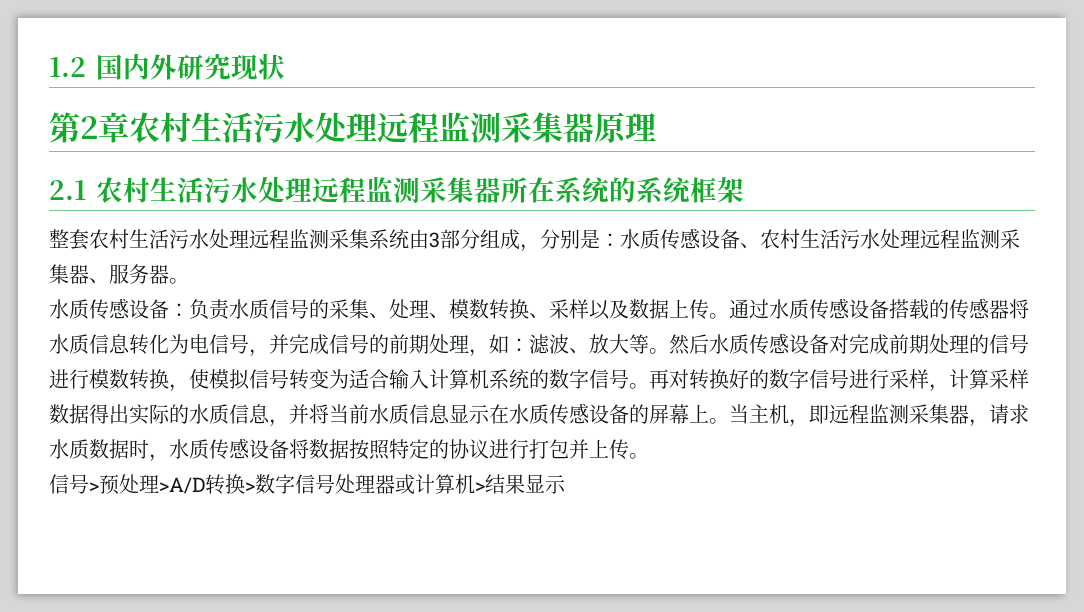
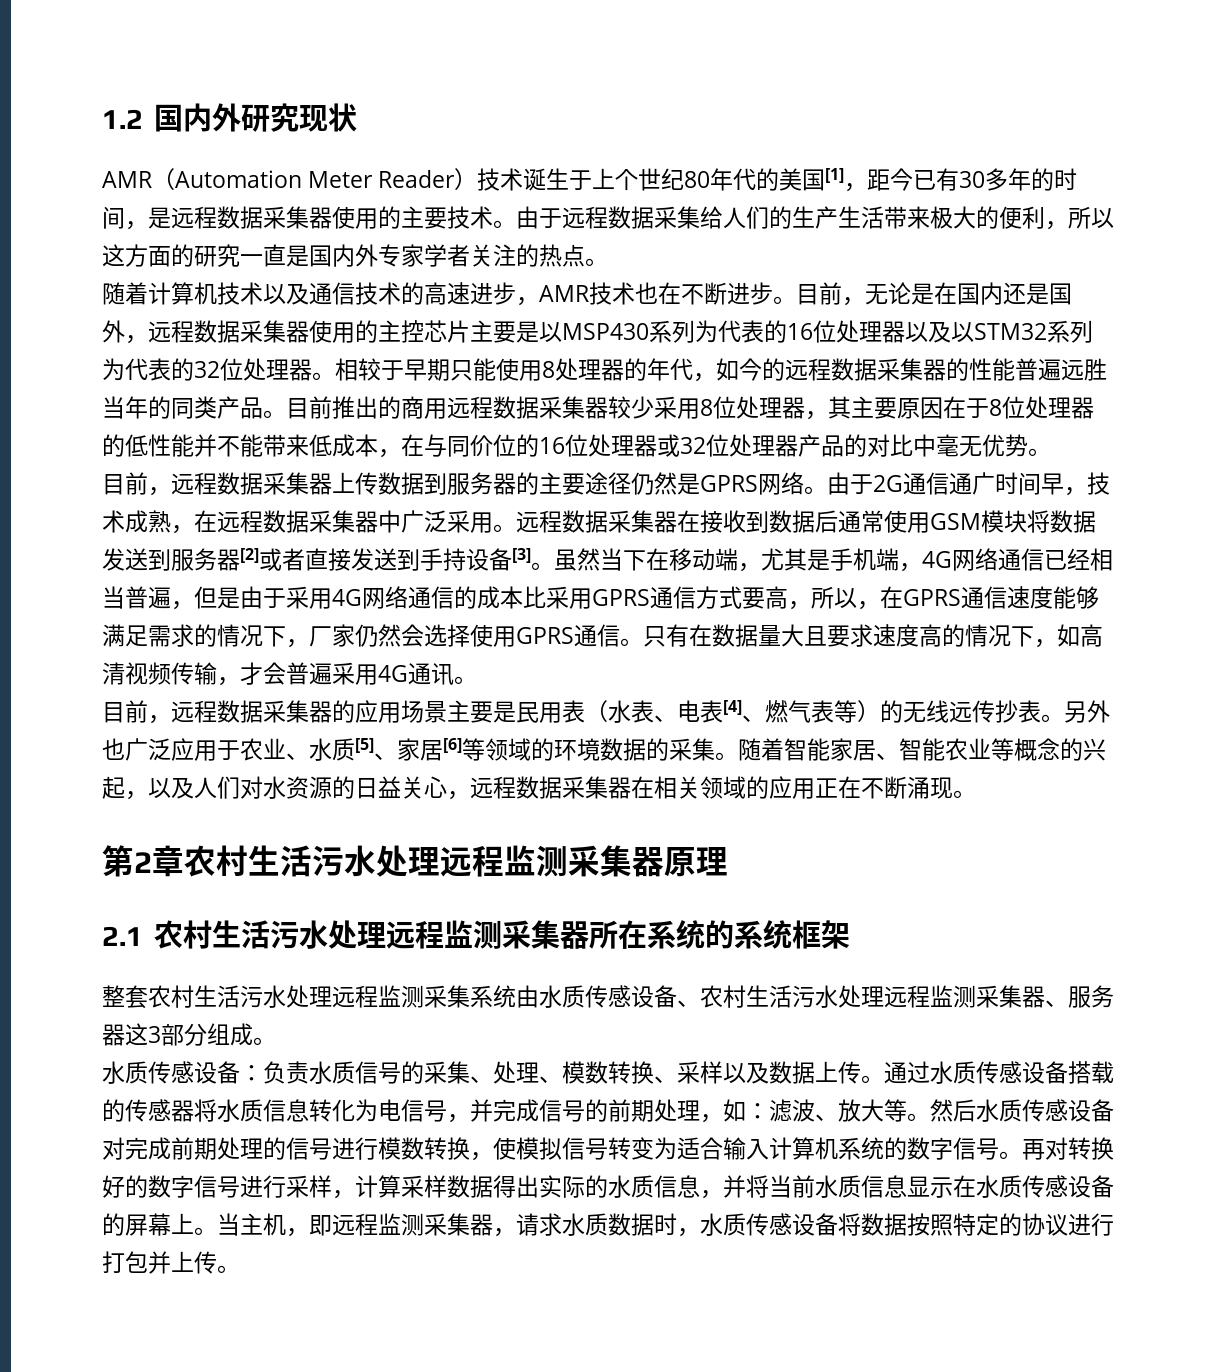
+ AMR（Automation Meter Reader）技术诞生于上个世纪80年代的美国[1]，距今已有30多年的时间，是远程数据采集器使用的主要技术。由于远程数据采集给人们的生产生活带来极大的便利，所以这方面的研究一直是国内外专家学者关注的热点。
+ 随着计算机技术以及通信技术的高速进步，AMR技术也在不断进步。目前，无论是在国内还是国外，远程数据采集器使用的主控芯片主要是以MSP430系列为代表的16位处理器以及以STM32系列为代表的32位处理器。相较于早期只能使用8处理器的年代，如今的远程数据采集器的性能普遍远胜当年的同类产品。目前推出的商用远程数据采集器较少采用8位处理器，其主要原因在于8位处理器的低性能并不能带来低成本，在与同价位的16位处理器或32位处理器产品的对比中毫无优势。
+ 目前，远程数据采集器上传数据到服务器的主要途径仍然是GPRS网络。由于2G通信通广时间早，技术成熟，在远程数据采集器中广泛采用。远程数据采集器在接收到数据后通常使用GSM模块将数据发送到服务器[2]或者直接发送到手持设备[3]。虽然当下在移动端，尤其是手机端，4G网络通信已经相当普遍，但是由于采用4G网络通信的成本比采用GPRS通信方式要高，所以，在GPRS通信速度能够满足需求的情况下，厂家仍然会选择使用GPRS通信。只有在数据量大且要求速度高的情况下，如高清视频传输，才会普遍采用4G通讯。
+ 目前，远程数据采集器的应用场景主要是民用表（水表、电表[4]、燃气表等）的无线远传抄表。另外也广泛应用于农业、水质[5]、家居[6]等领域的环境数据的采集。随着智能家居、智能农业等概念的兴起，以及人们对水资源的日益关心，远程数据采集器在相关领域的应用正在不断涌现。
- 整套农村生活污水处理远程监测采集系统由3部分组成，分别是：水质传感设备、农村生活污水处理远程监测采集器、服务器。
+ 整套农村生活污水处理远程监测采集系统由水质传感设备、农村生活污水处理远程监测采集器、服务器这3部分组成。
- 信号>预处理>A/D转换>数字信号处理器或计算机>结果显示

